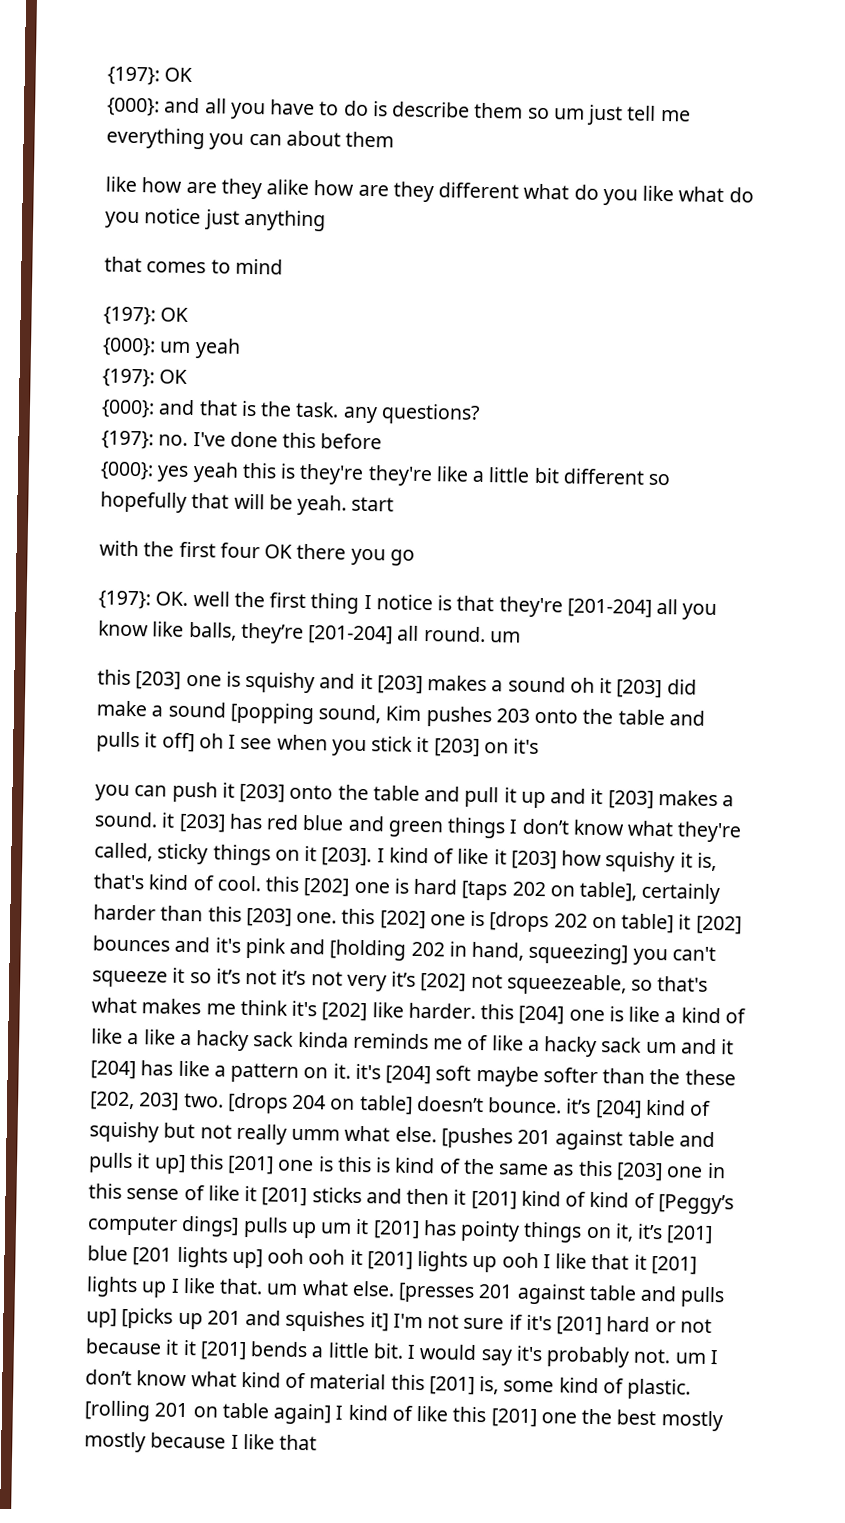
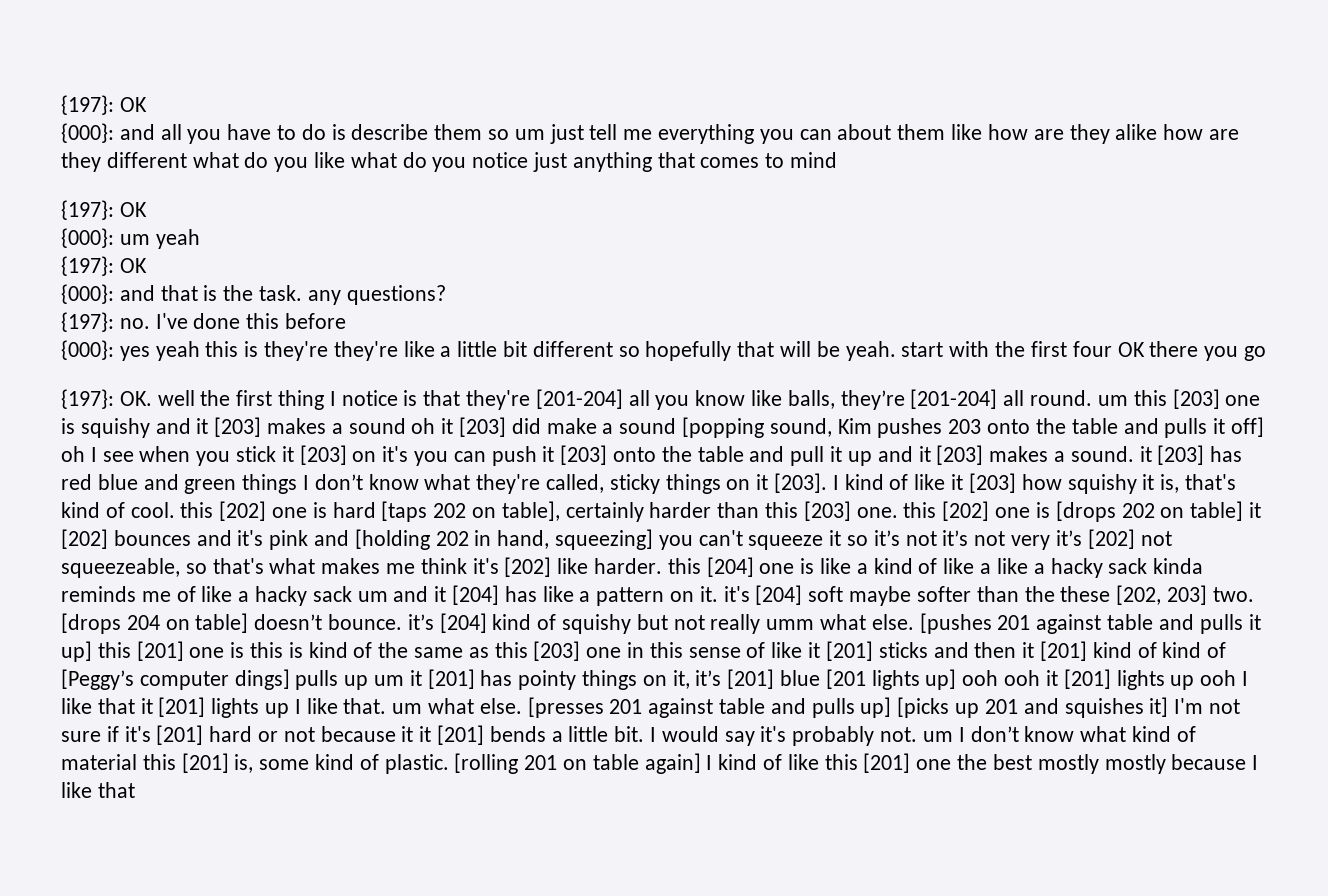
- {000}: and all you have to do is describe them so um just tell me everything you can about them
- like how are they alike how are they different what do you like what do you notice just anything
- that comes to mind
+ {000}: and all you have to do is describe them so um just tell me everything you can about them like how are they alike how are they different what do you like what do you notice just anything that comes to mind
- {000}: yes yeah this is they're they're like a little bit different so hopefully that will be yeah. start
- with the first four OK there you go
+ {000}: yes yeah this is they're they're like a little bit different so hopefully that will be yeah. start with the first four OK there you go
- OK. well the first thing I notice is that they're [201-204] all you know like balls, they’re [201-204] all round. um
- this [203] one is squishy and it [203] makes a sound oh it [203] did make a sound [popping sound, Kim pushes 203 onto the table and pulls it off] oh I see when you stick it [203] on it's
- you can push it [203] onto the table and pull it up and it [203] makes a sound. it [203] has red blue and green things I don’t know what they're called, sticky things on it [203].
+ OK. well the first thing I notice is that they're [201-204] all you know like balls, they’re [201-204] all round. um this [203] one is squishy and it [203] makes a sound oh it [203] did make a sound [popping sound, Kim pushes 203 onto the table and pulls it off] oh I see when you stick it [203] on it's you can push it [203] onto the table and pull it up and it [203] makes a sound. it [203] has red blue and green things I don’t know what they're called, sticky things on it [203].

